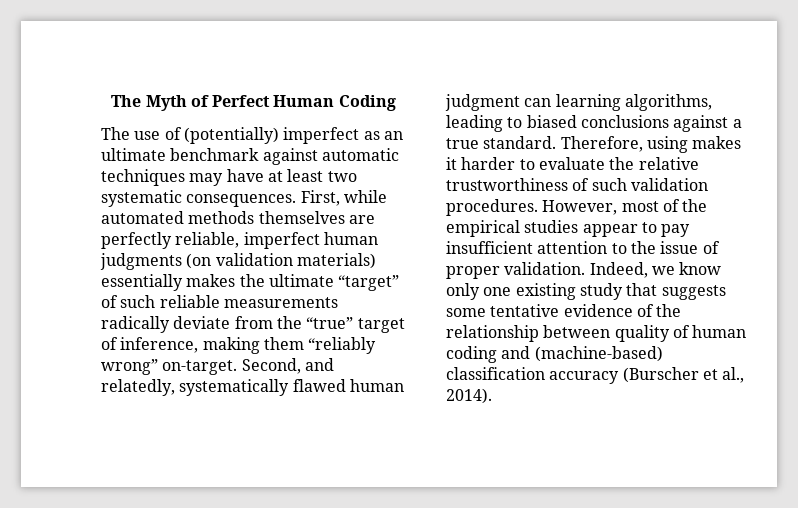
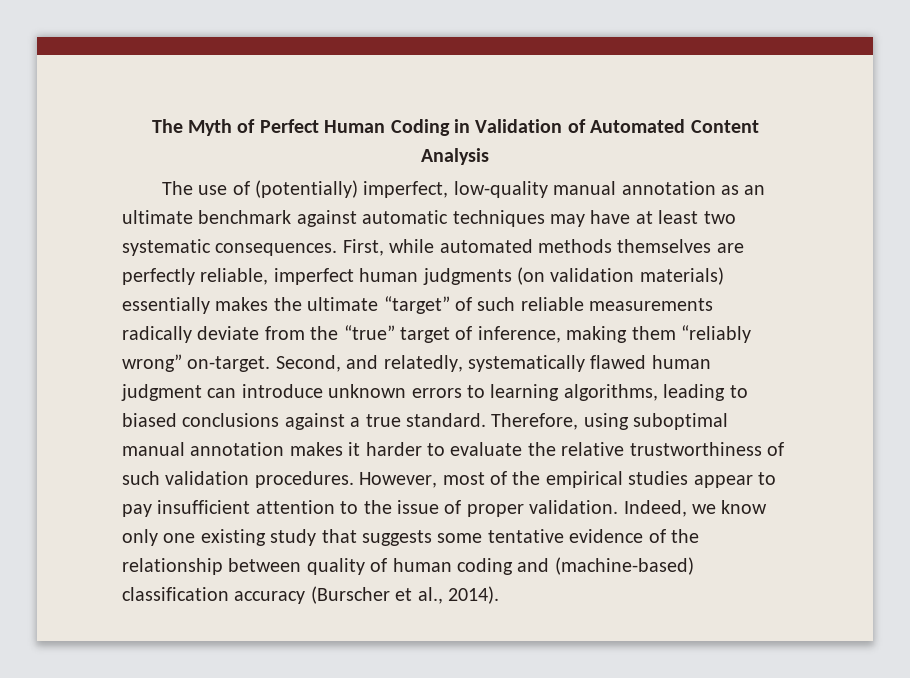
- The Myth of Perfect Human Coding
+ The Myth of Perfect Human Coding in Validation of Automated Content Analysis
- The use of (potentially) imperfect as an ultimate benchmark against automatic techniques may have at least two systematic consequences.
+ The use of (potentially) imperfect, low-quality manual annotation as an ultimate benchmark against automatic techniques may have at least two systematic consequences.
- Second, and relatedly, systematically flawed human judgment can learning algorithms, leading to biased conclusions against a true standard.
+ Second, and relatedly, systematically flawed human judgment can introduce unknown errors to learning algorithms, leading to biased conclusions against a true standard.
- Therefore, using makes it harder to evaluate the relative trustworthiness of such validation procedures.
+ Therefore, using suboptimal manual annotation makes it harder to evaluate the relative trustworthiness of such validation procedures.

